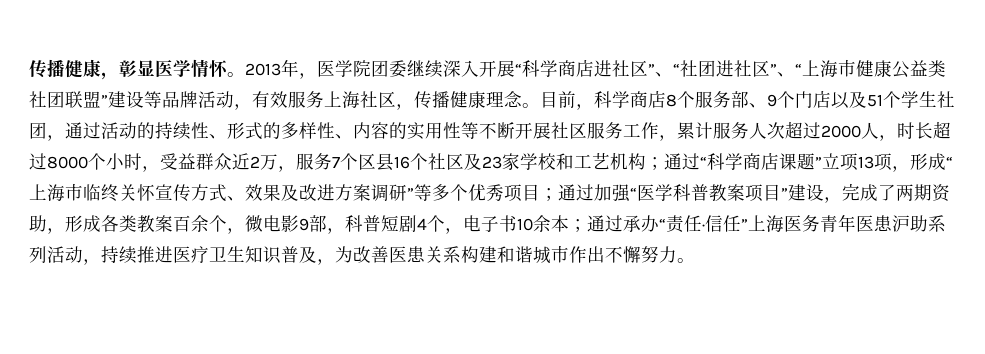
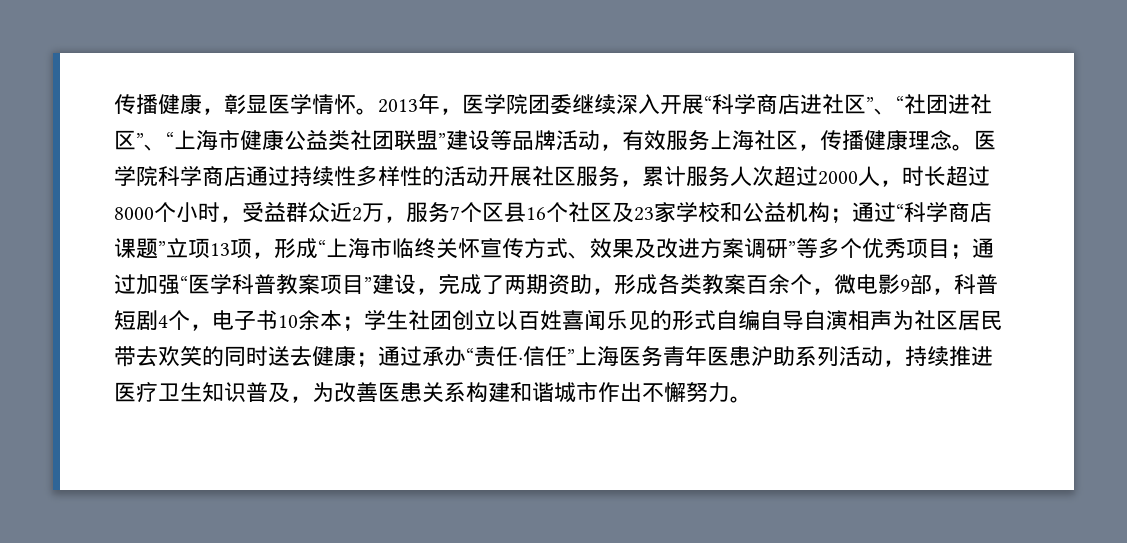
- 目前，科学商店8个服务部、9个门店以及51个学生社团，通过活动的持续性、形式的多样性、内容的实用性等不断开展社区服务工作，累计服务人次超过2000人，时长超过8000个小时，受益群众近2万，服务7个区县16个社区及23家学校和工艺机构；
+ 医学院科学商店通过持续性多样性的活动开展社区服务，累计服务人次超过2000人，时长超过8000个小时，受益群众近2万，服务7个区县16个社区及23家学校和公益机构；
+ 学生社团创立以百姓喜闻乐见的形式自编自导自演相声为社区居民带去欢笑的同时送去健康；

